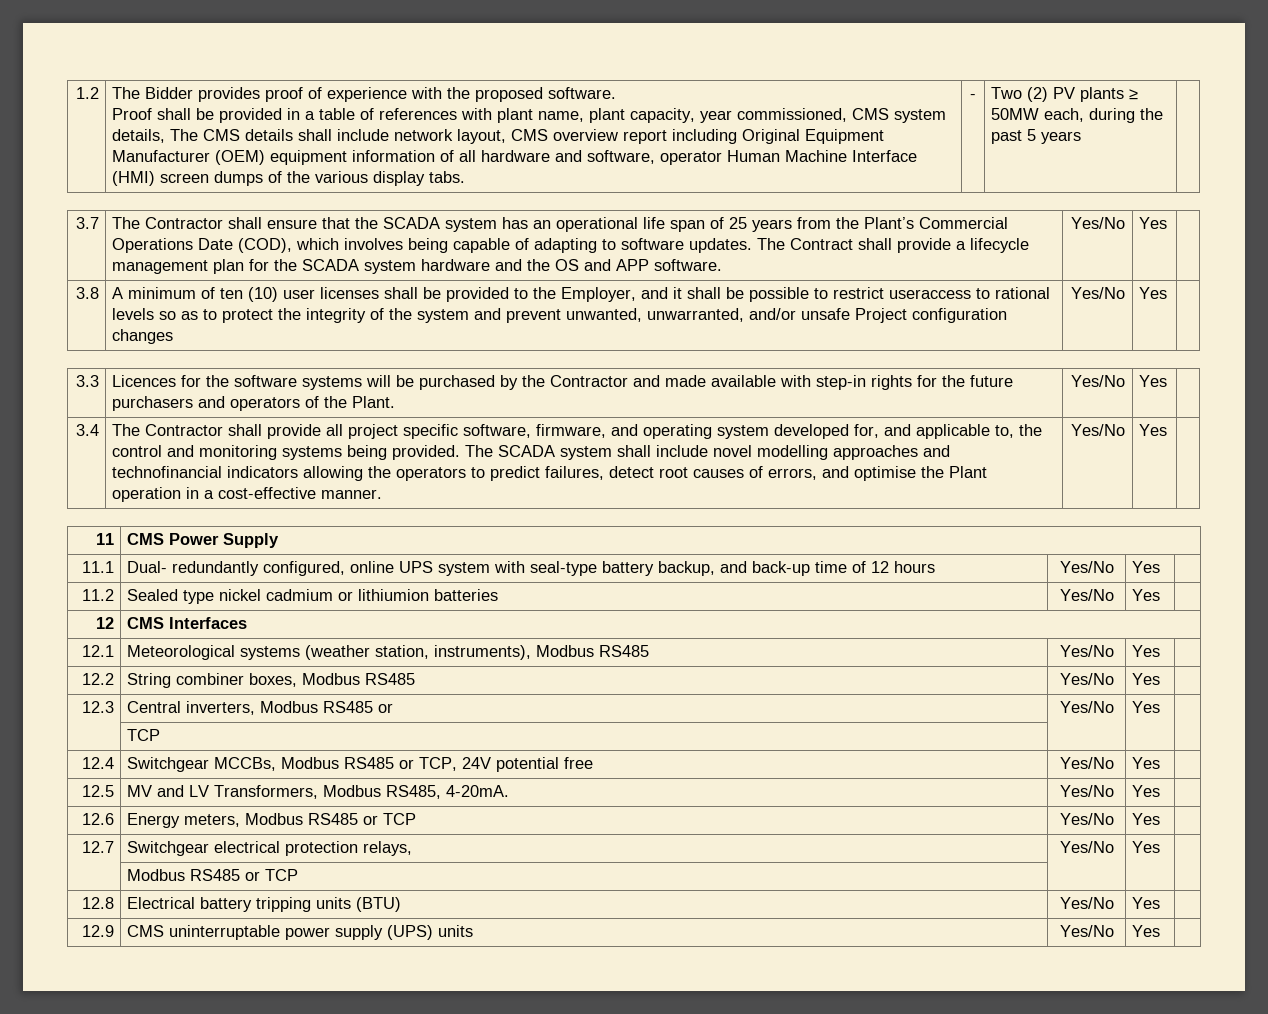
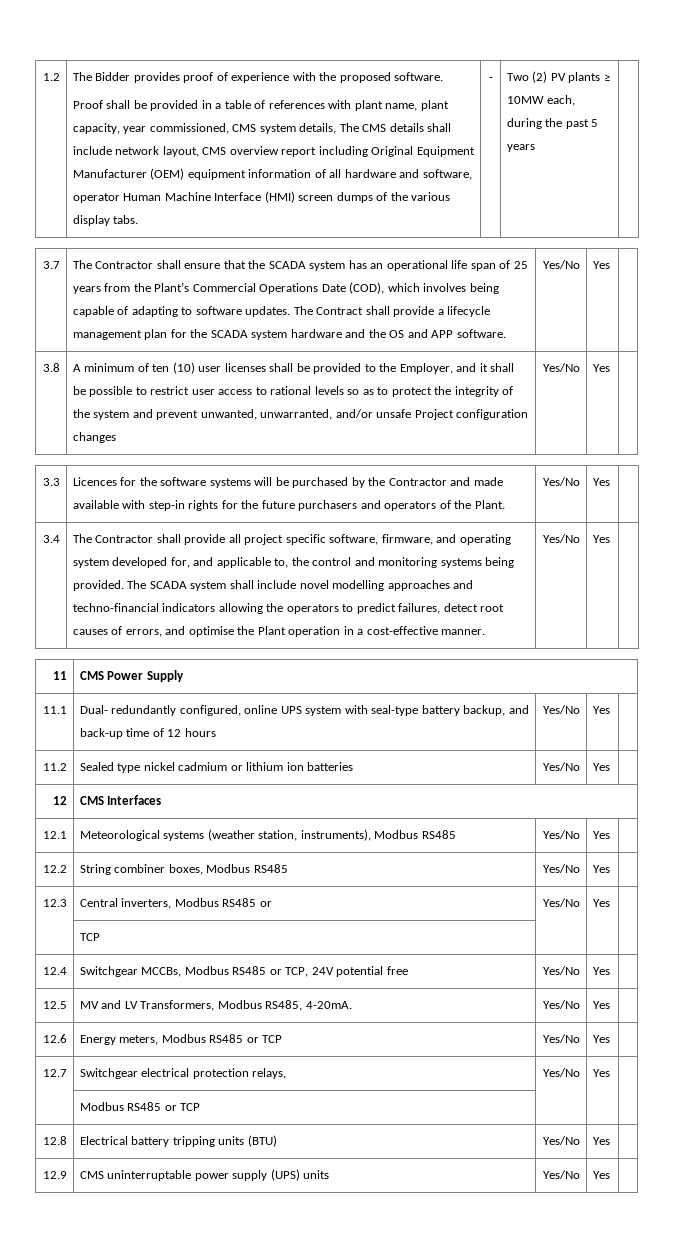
- Two (2) PV plants ≥ 50MW each, during the past 5 years
+ Two (2) PV plants ≥ 10MW each, during the past 5 years
- A minimum of ten (10) user licenses shall be provided to the Employer, and it shall be possible to restrict useraccess to rational levels so as to protect the integrity of the system and prevent unwanted, unwarranted, and/or unsafe Project configuration changes
+ A minimum of ten (10) user licenses shall be provided to the Employer, and it shall be possible to restrict user access to rational levels so as to protect the integrity of the system and prevent unwanted, unwarranted, and/or unsafe Project configuration changes
- The SCADA system shall include novel modelling approaches and technofinancial indicators allowing the operators to predict failures, detect root causes of errors, and optimise the Plant operation in a cost-effective manner.
+ The SCADA system shall include novel modelling approaches and techno-financial indicators allowing the operators to predict failures, detect root causes of errors, and optimise the Plant operation in a cost-effective manner.
- 11.2 | Sealed type nickel cadmium or lithiumion batteries | Yes/No | Yes |
+ 11.2 | Sealed type nickel cadmium or lithium ion batteries | Yes/No | Yes |

